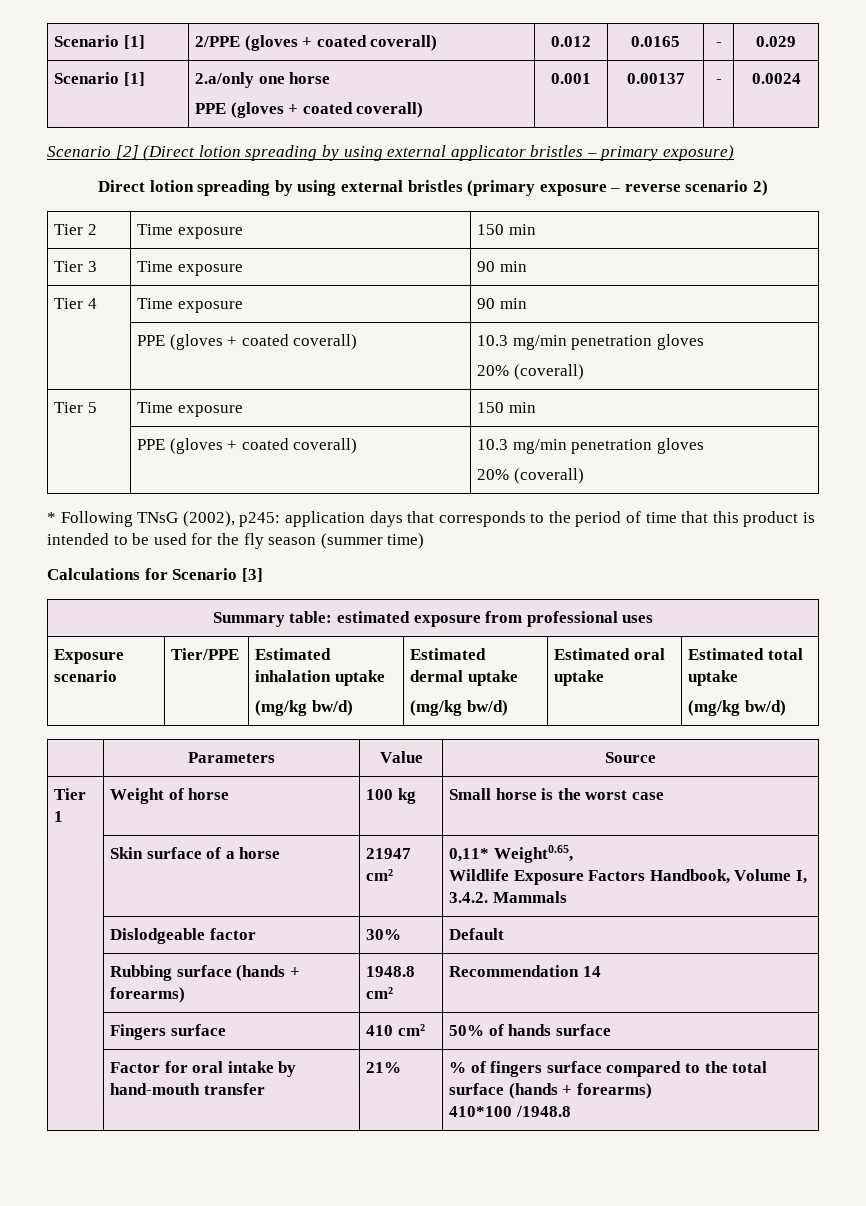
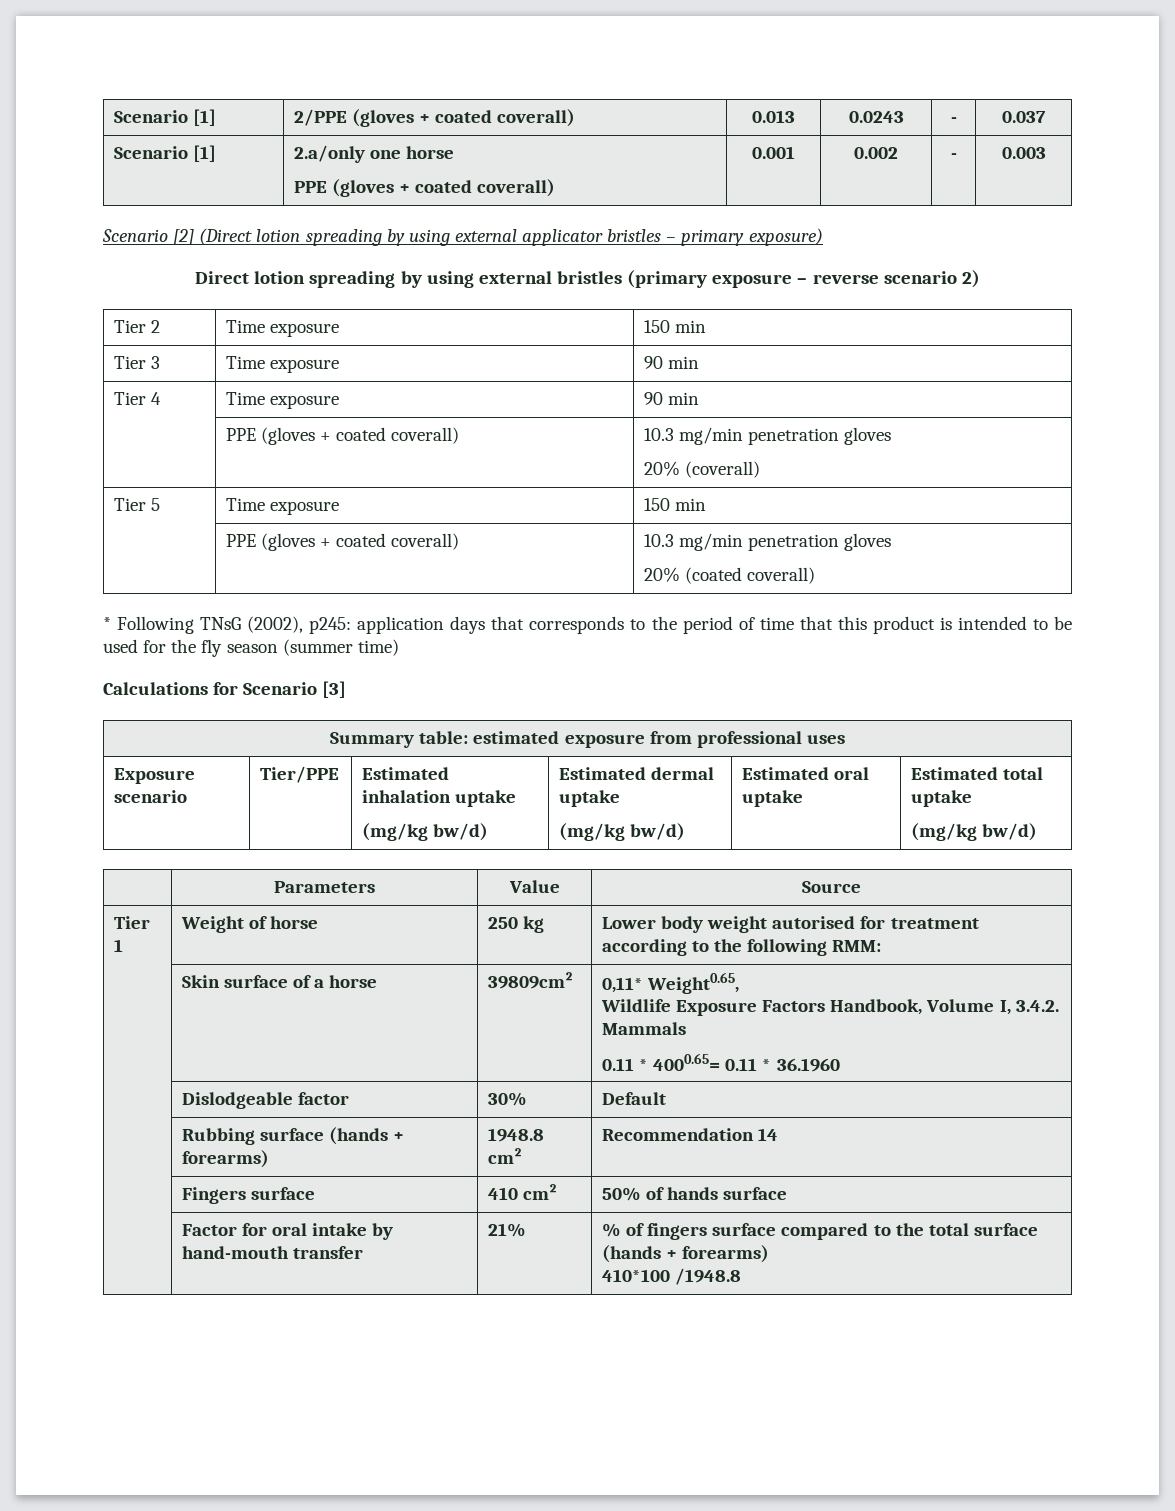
- Scenario [1] | 2/PPE (gloves + coated coverall) | 0.012 | 0.0165 | - | 0.029
+ Scenario [1] | 2/PPE (gloves + coated coverall) | 0.013 | 0.0243 | - | 0.037
  Scenario [1] | 2.a/only one horse
- PPE (gloves + coated coverall) | 0.001 | 0.00137 | - | 0.0024
+ PPE (gloves + coated coverall) | 0.001 | 0.002 | - | 0.003
  Tier 5 | Time exposure | 150 min
  | PPE (gloves + coated coverall) | 10.3 mg/min penetration gloves
- 20% (coverall)
+ 20% (coated coverall)
- Tier 1 | Weight of horse | 100 kg | Small horse is the worst case
+ Tier 1 | Weight of horse | 250 kg | Lower body weight autorised for treatment according to the following RMM:
- | Skin surface of a horse | 21947 cm² | 0,11* Weight0.65,
+ | Skin surface of a horse | 39809cm² | 0,11* Weight0.65,
  Wildlife Exposure Factors Handbook, Volume I, 3.4.2. Mammals
+ 0.11 * 4000.65= 0.11 * 36.1960

